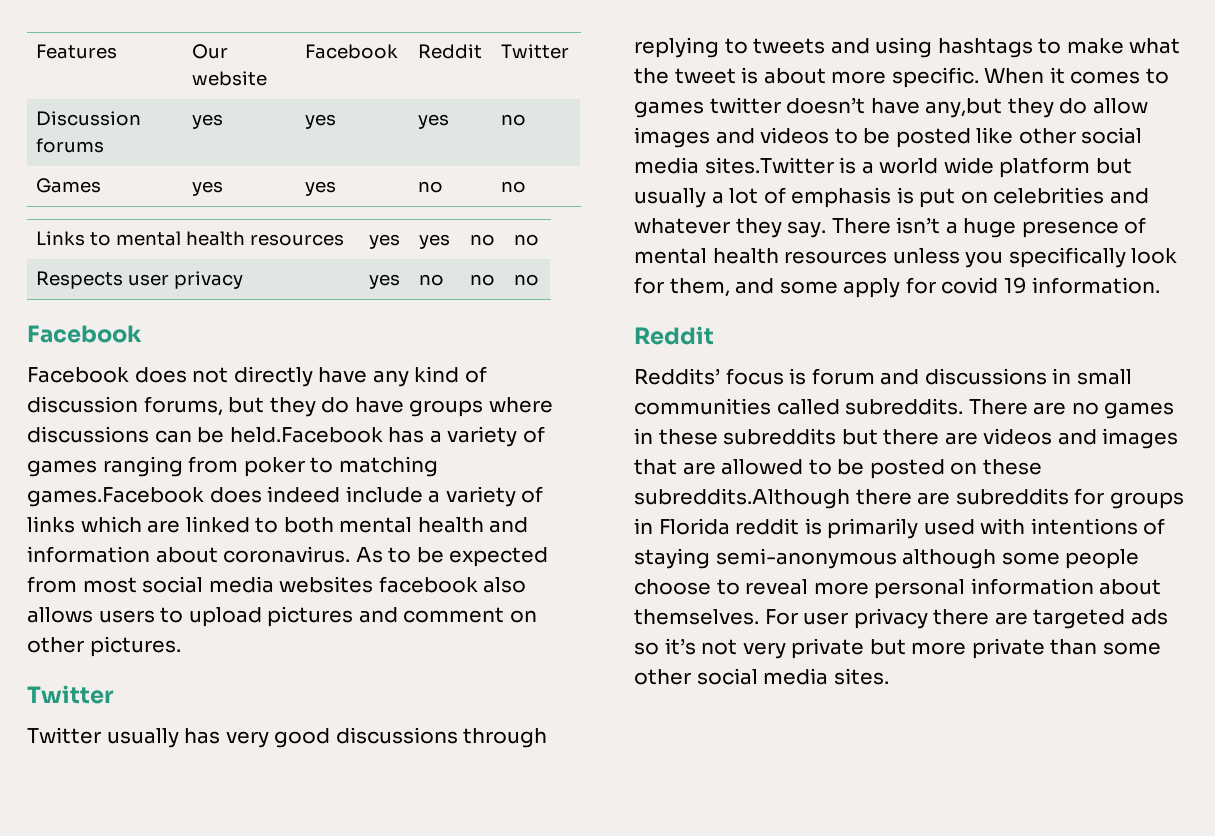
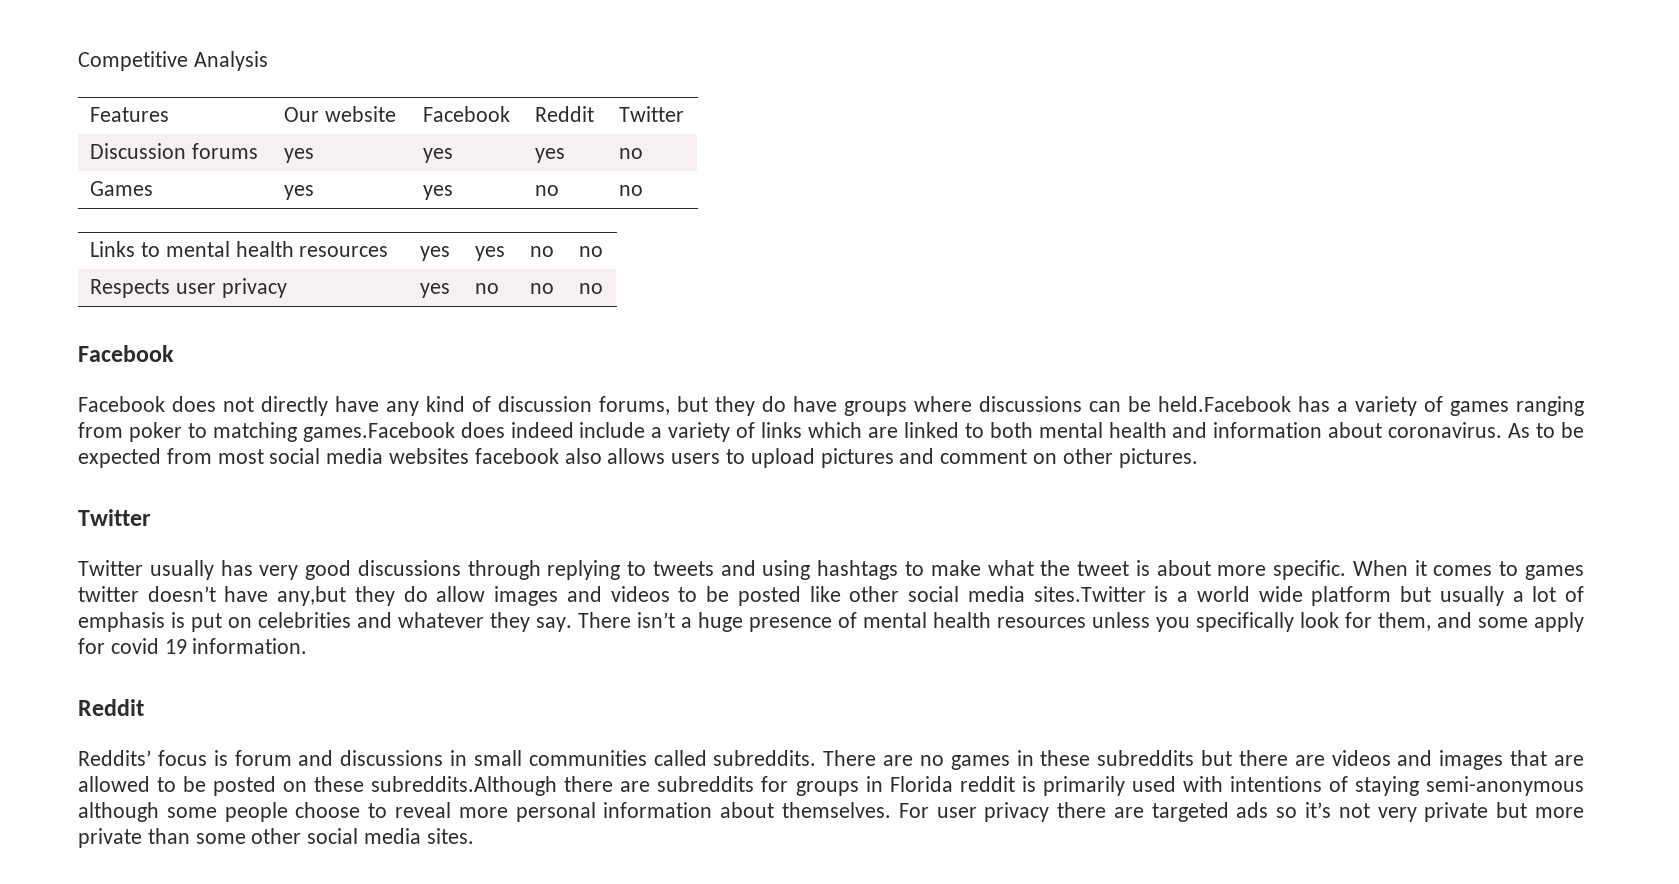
+ Competitive Analysis

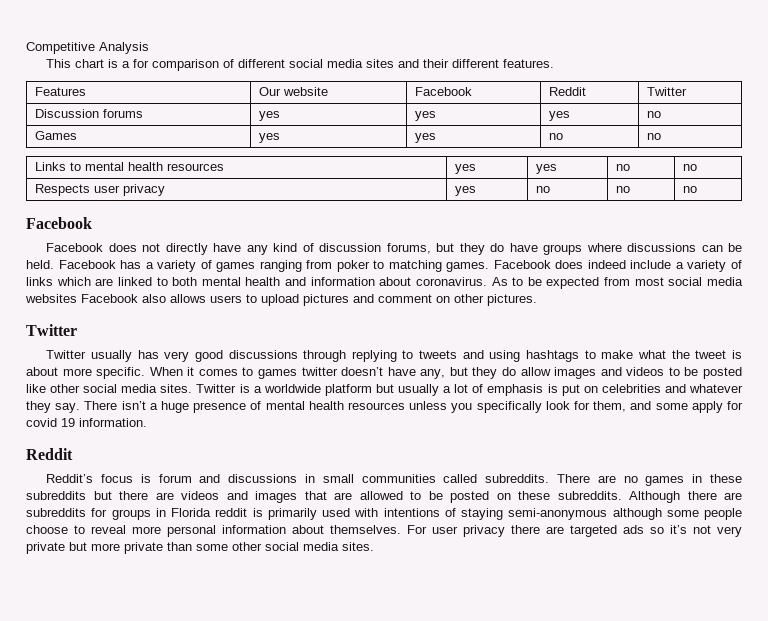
+ This chart is a for comparison of different social media sites and their different features.
- Facebook does not directly have any kind of discussion forums, but they do have groups where discussions can be held.Facebook has a variety of games ranging from poker to matching games.Facebook does indeed include a variety of links which are linked to both mental health and information about coronavirus.
+ Facebook does not directly have any kind of discussion forums, but they do have groups where discussions can be held. Facebook has a variety of games ranging from poker to matching games. Facebook does indeed include a variety of links which are linked to both mental health and information about coronavirus.
- As to be expected from most social media websites facebook also allows users to upload pictures and comment on other pictures.
+ As to be expected from most social media websites Facebook also allows users to upload pictures and comment on other pictures.
- When it comes to games twitter doesn’t have any,but they do allow images and videos to be posted like other social media sites.Twitter is a world wide platform but usually a lot of emphasis is put on celebrities and whatever they say.
+ When it comes to games twitter doesn’t have any, but they do allow images and videos to be posted like other social media sites. Twitter is a worldwide platform but usually a lot of emphasis is put on celebrities and whatever they say.
- Reddits’ focus is forum and discussions in small communities called subreddits.
+ Reddit’s focus is forum and discussions in small communities called subreddits.
- There are no games in these subreddits but there are videos and images that are allowed to be posted on these subreddits.Although there are subreddits for groups in Florida reddit is primarily used with intentions of staying semi-anonymous although some people choose to reveal more personal information about themselves.
+ There are no games in these subreddits but there are videos and images that are allowed to be posted on these subreddits. Although there are subreddits for groups in Florida reddit is primarily used with intentions of staying semi-anonymous although some people choose to reveal more personal information about themselves.

